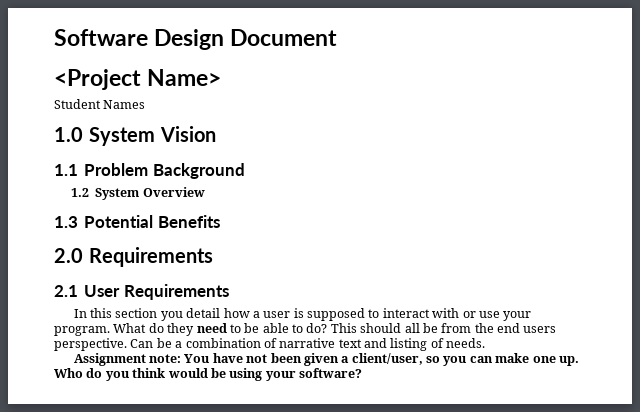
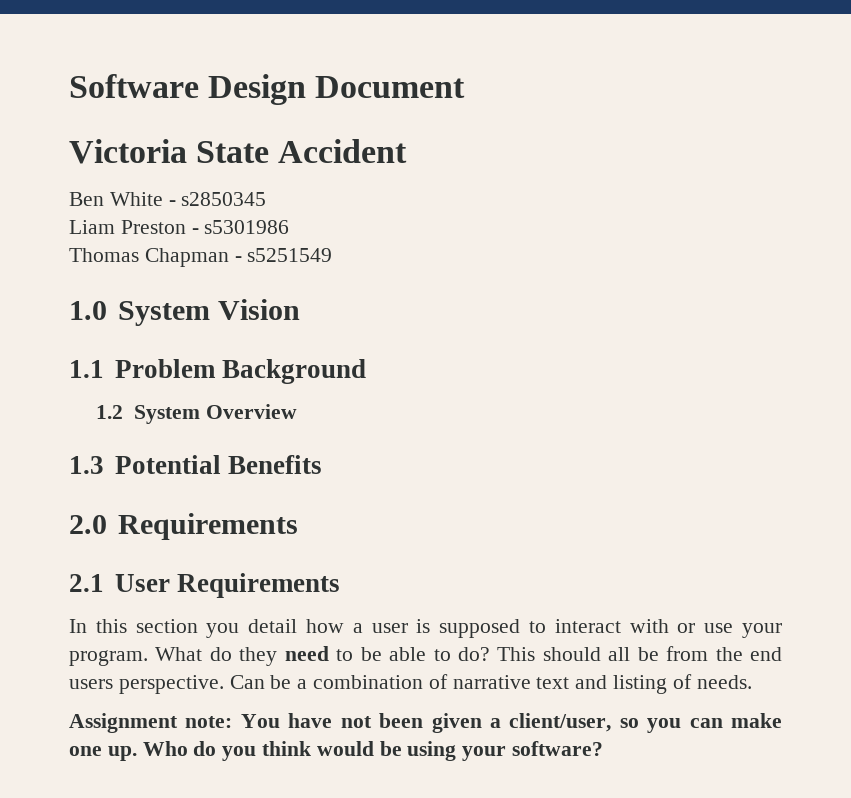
- <Project Name>
- Student Names
+ Victoria State Accident
+ Ben White - s2850345
+ Liam Preston - s5301986
+ Thomas Chapman - s5251549

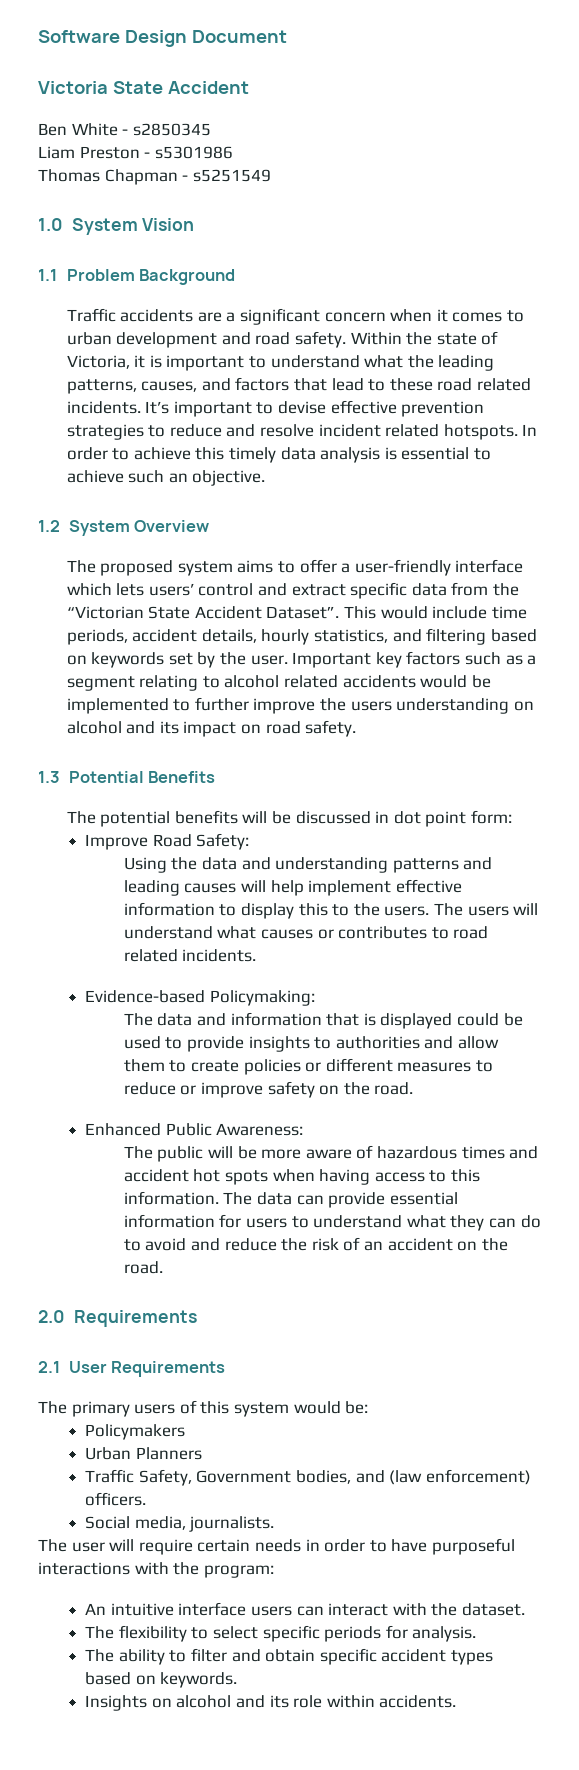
+ Traffic accidents are a significant concern when it comes to urban development and road safety. Within the state of Victoria, it is important to understand what the leading patterns, causes, and factors that lead to these road related incidents. It’s important to devise effective prevention strategies to reduce and resolve incident related hotspots. In order to achieve this timely data analysis is essential to achieve such an objective.
  1.2 System Overview
+ The proposed system aims to offer a user-friendly interface which lets users’ control and extract specific data from the “Victorian State Accident Dataset”. This would include time periods, accident details, hourly statistics, and filtering based on keywords set by the user. Important key factors such as a segment relating to alcohol related accidents would be implemented to further improve the users understanding on alcohol and its impact on road safety.
  1.3 Potential Benefits
+ The potential benefits will be discussed in dot point form:
+ Improve Road Safety:
+ Using the data and understanding patterns and leading causes will help implement effective information to display this to the users. The users will understand what causes or contributes to road related incidents.
+ Evidence-based Policymaking:
+ The data and information that is displayed could be used to provide insights to authorities and allow them to create policies or different measures to reduce or improve safety on the road.
+ Enhanced Public Awareness:
+ The public will be more aware of hazardous times and accident hot spots when having access to this information. The data can provide essential information for users to understand what they can do to avoid and reduce the risk of an accident on the road.
- In this section you detail how a user is supposed to interact with or use your program. What do they need to be able to do? This should all be from the end users perspective. Can be a combination of narrative text and listing of needs.
- Assignment note: You have not been given a client/user, so you can make one up. Who do you think would be using your software?
+ The primary users of this system would be:
+ Policymakers
+ Urban Planners
+ Traffic Safety, Government bodies, and (law enforcement) officers.
+ Social media, journalists.
+ The user will require certain needs in order to have purposeful interactions with the program:
+ An intuitive interface users can interact with the dataset.
+ The flexibility to select specific periods for analysis.
+ The ability to filter and obtain specific accident types based on keywords.
+ Insights on alcohol and its role within accidents.

